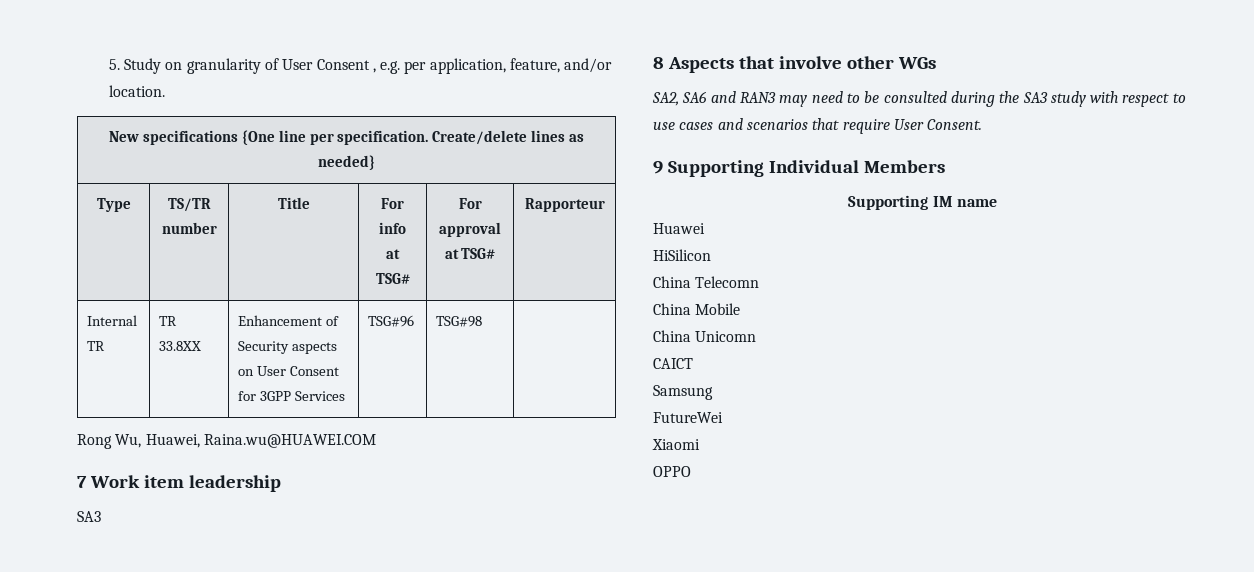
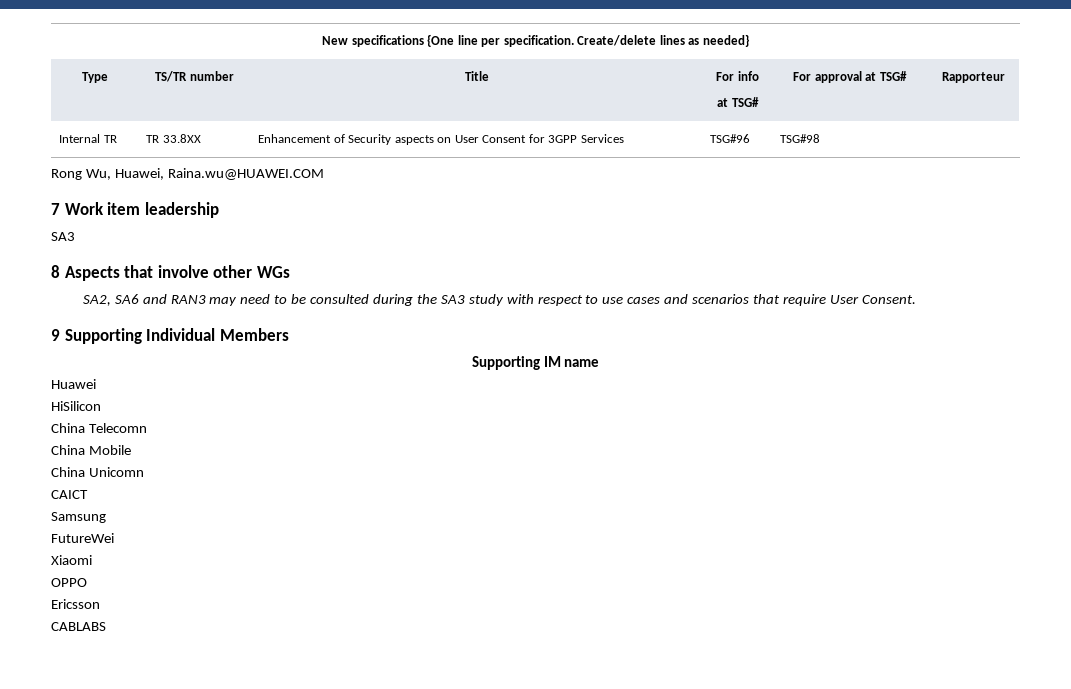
- 5. Study on granularity of User Consent , e.g. per application, feature, and/or location.
+ Ericsson
+ CABLABS

